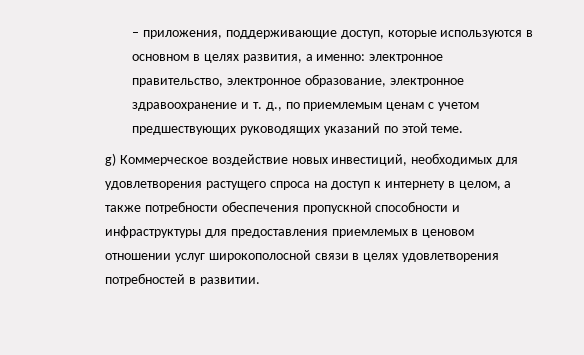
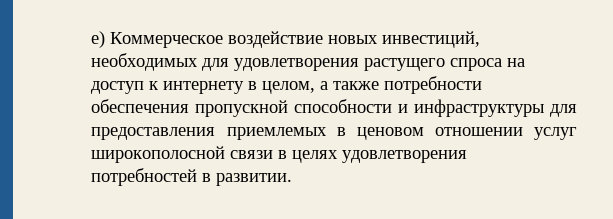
- – приложения, поддерживающие доступ, которые используются в основном в целях развития, а именно: электронное правительство, электронное образование, электронное здравоохранение и т. д., по приемлемым ценам с учетом предшествующих руководящих указаний по этой теме.
- g) Коммерческое воздействие новых инвестиций, необходимых для удовлетворения растущего спроса на доступ к интернету в целом, а также потребности обеспечения пропускной способности и инфраструктуры для предоставления приемлемых в ценовом отношении услуг широкополосной связи в целях удовлетворения потребностей в развитии.
+ e) Коммерческое воздействие новых инвестиций, необходимых для удовлетворения растущего спроса на доступ к интернету в целом, а также потребности обеспечения пропускной способности и инфраструктуры для предоставления приемлемых в ценовом отношении услуг широкополосной связи в целях удовлетворения потребностей в развитии.

